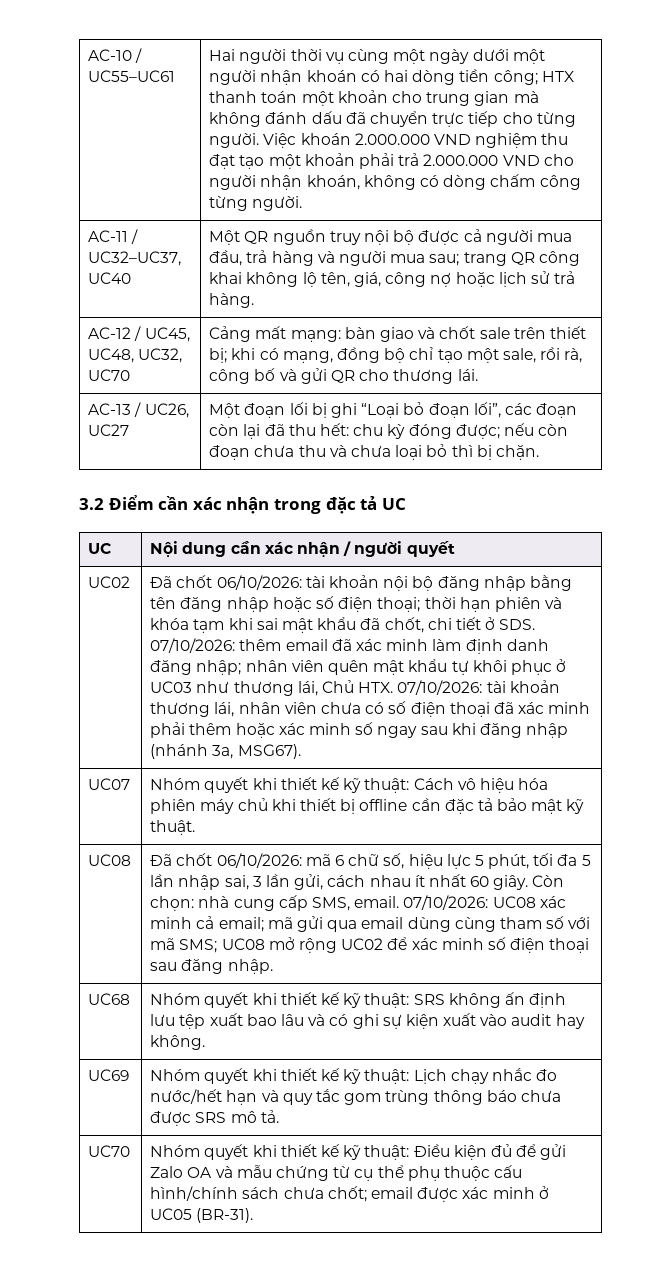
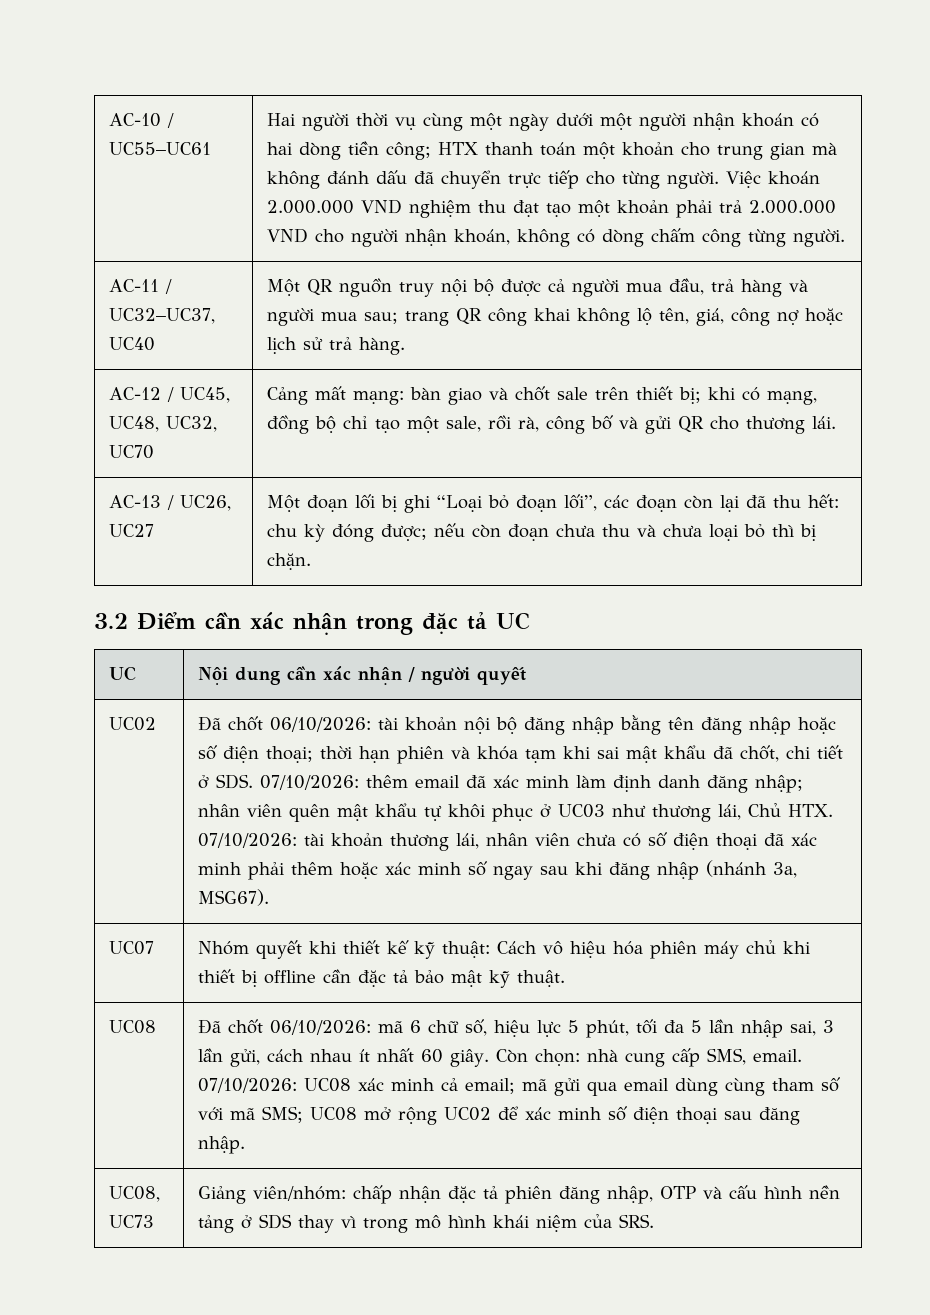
- UC68 | Nhóm quyết khi thiết kế kỹ thuật: SRS không ấn định lưu tệp xuất bao lâu và có ghi sự kiện xuất vào audit hay không.
- UC69 | Nhóm quyết khi thiết kế kỹ thuật: Lịch chạy nhắc đo nước/hết hạn và quy tắc gom trùng thông báo chưa được SRS mô tả.
- UC70 | Nhóm quyết khi thiết kế kỹ thuật: Điều kiện đủ để gửi Zalo OA và mẫu chứng từ cụ thể phụ thuộc cấu hình/chính sách chưa chốt; email được xác minh ở UC05 (BR-31).
+ UC08, UC73 | Giảng viên/nhóm: chấp nhận đặc tả phiên đăng nhập, OTP và cấu hình nền tảng ở SDS thay vì trong mô hình khái niệm của SRS.

